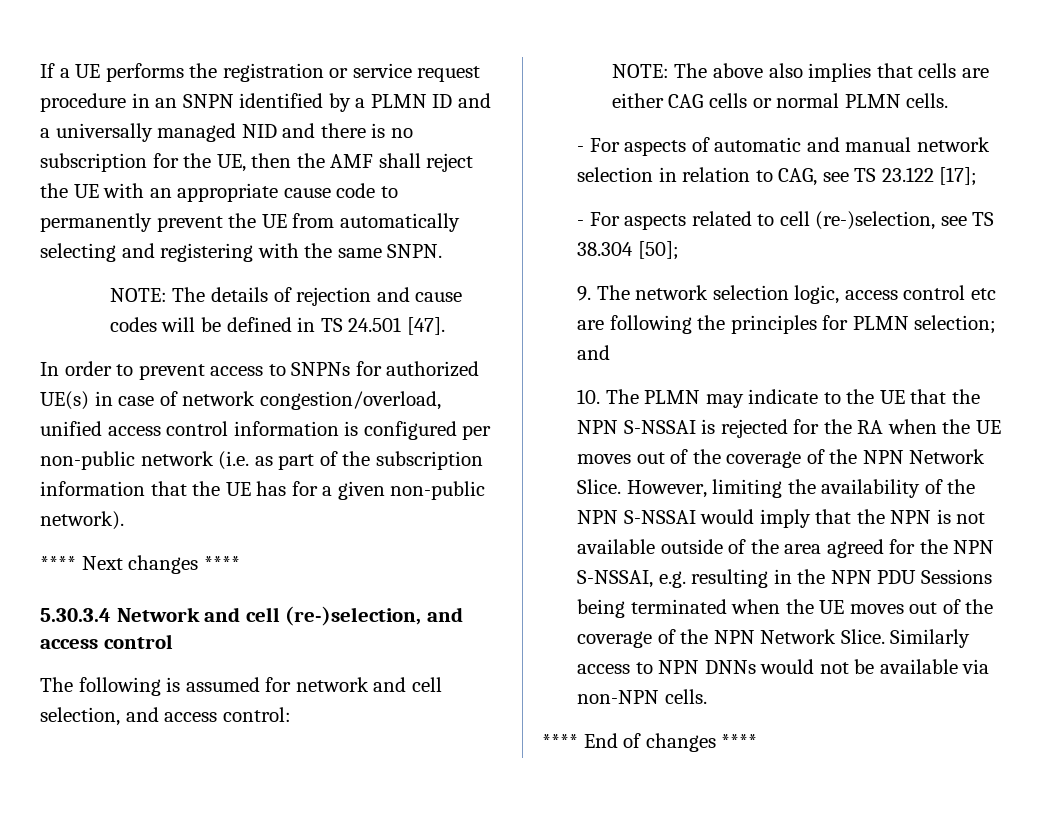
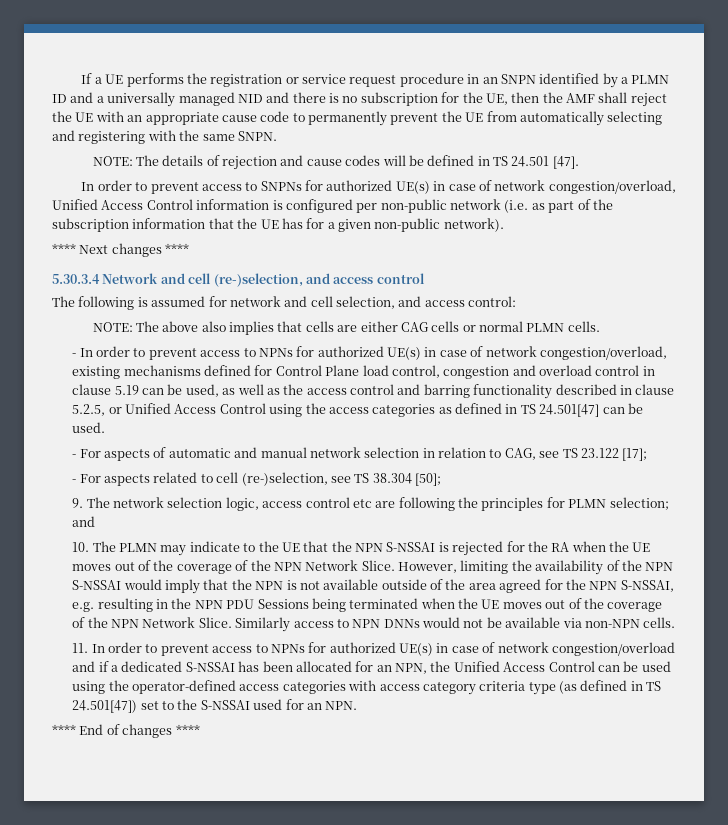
- In order to prevent access to SNPNs for authorized UE(s) in case of network congestion/overload, unified access control information is configured per non-public network (i.e. as part of the subscription information that the UE has for a given non-public network).
+ In order to prevent access to SNPNs for authorized UE(s) in case of network congestion/overload, Unified Access Control information is configured per non-public network (i.e. as part of the subscription information that the UE has for a given non-public network).
+ - In order to prevent access to NPNs for authorized UE(s) in case of network congestion/overload, existing mechanisms defined for Control Plane load control, congestion and overload control in clause 5.19 can be used, as well as the access control and barring functionality described in clause 5.2.5, or Unified Access Control using the access categories as defined in TS 24.501[47] can be used.
+ 11. In order to prevent access to NPNs for authorized UE(s) in case of network congestion/overload and if a dedicated S-NSSAI has been allocated for an NPN, the Unified Access Control can be used using the operator-defined access categories with access category criteria type (as defined in TS 24.501[47]) set to the S-NSSAI used for an NPN.

